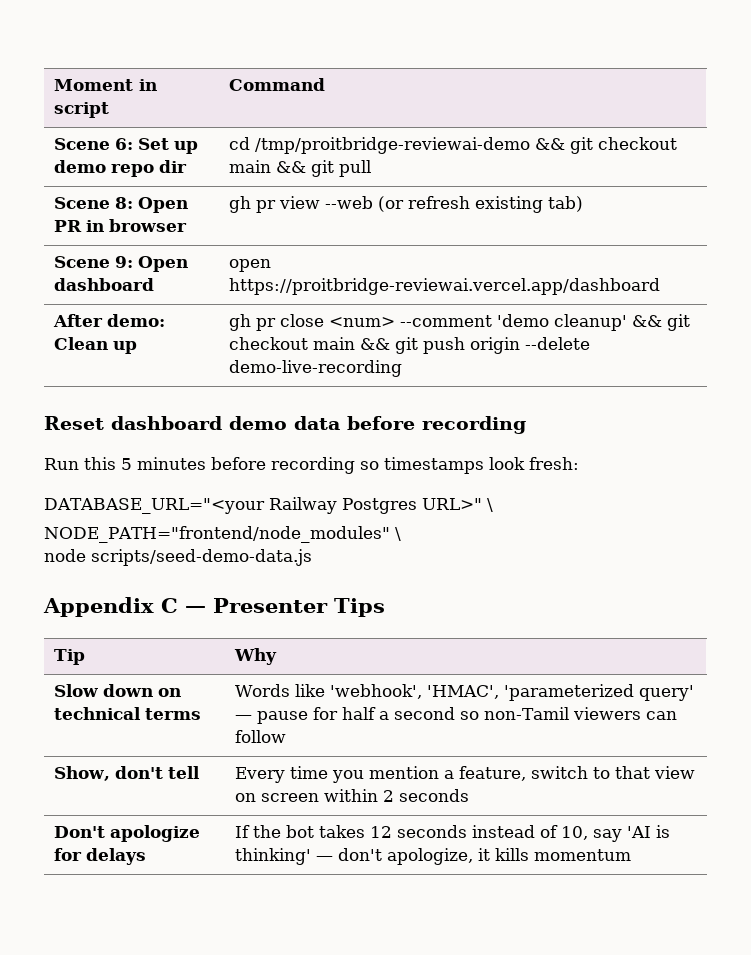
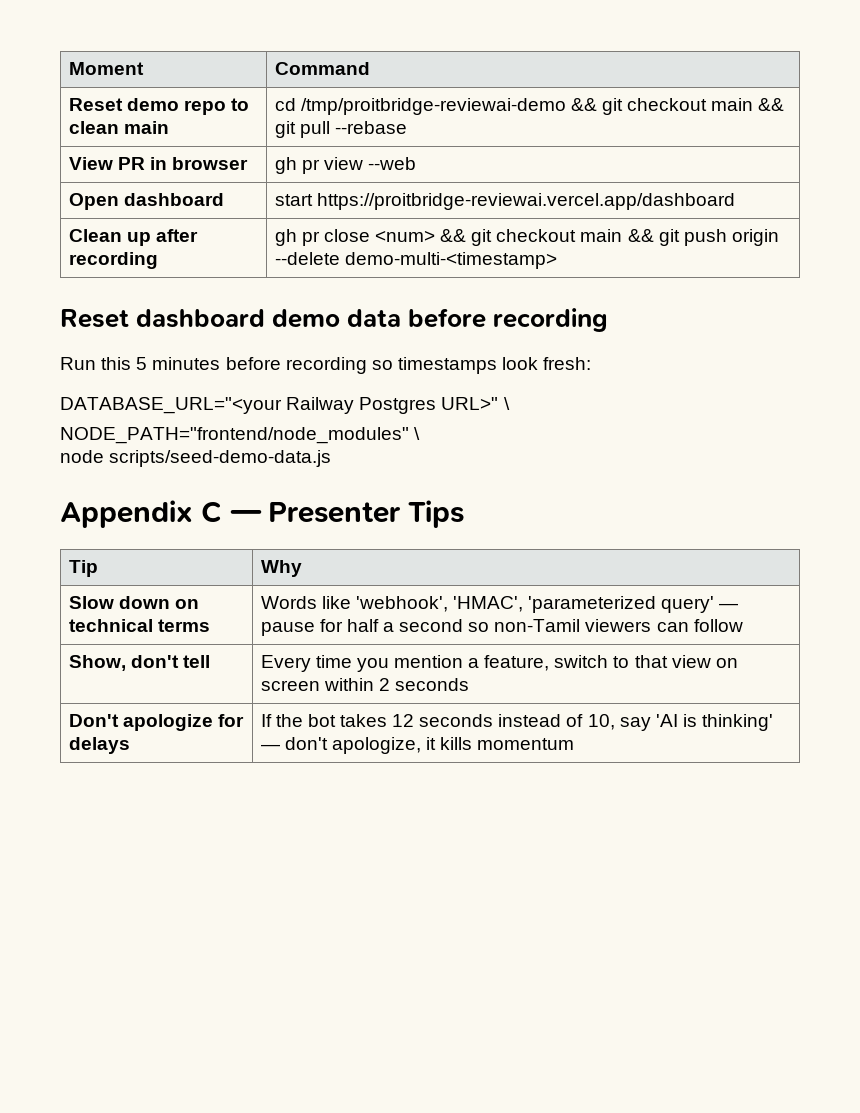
- Moment in script | Command
+ Moment | Command
- Scene 6: Set up demo repo dir | cd /tmp/proitbridge-reviewai-demo && git checkout main && git pull
- Scene 8: Open PR in browser | gh pr view --web (or refresh existing tab)
- Scene 9: Open dashboard | open https://proitbridge-reviewai.vercel.app/dashboard
+ Reset demo repo to clean main | cd /tmp/proitbridge-reviewai-demo && git checkout main && git pull --rebase
+ View PR in browser | gh pr view --web
+ Open dashboard | start https://proitbridge-reviewai.vercel.app/dashboard
- After demo: Clean up | gh pr close <num> --comment 'demo cleanup' && git checkout main && git push origin --delete demo-live-recording
+ Clean up after recording | gh pr close <num> && git checkout main && git push origin --delete demo-multi-<timestamp>

